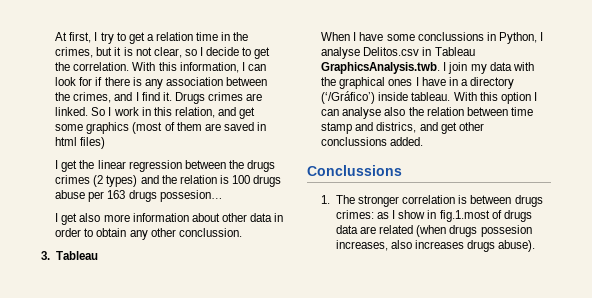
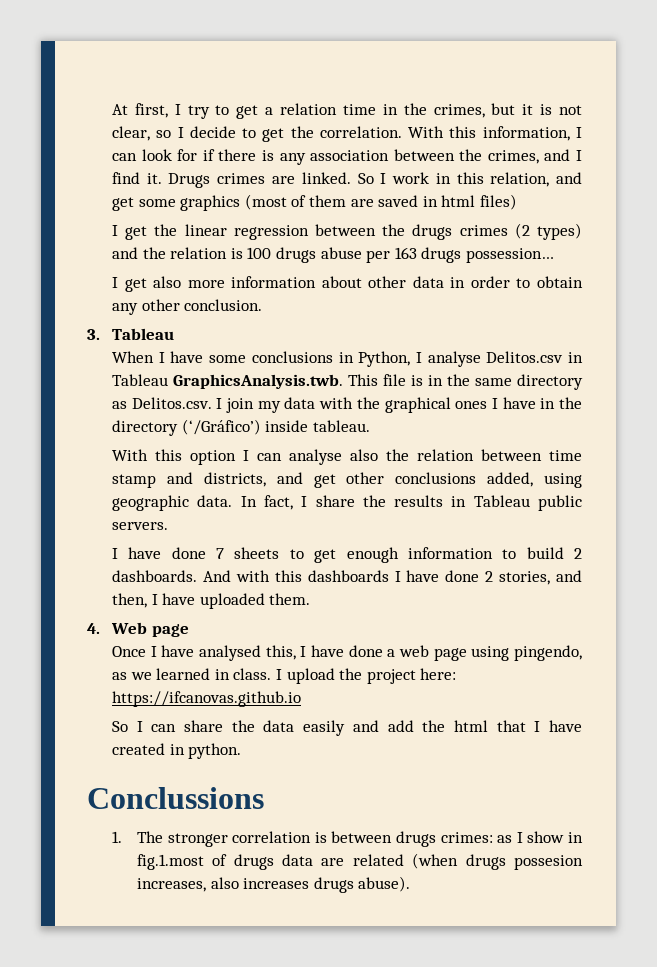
- I get the linear regression between the drugs crimes (2 types) and the relation is 100 drugs abuse per 163 drugs possesion…
+ I get the linear regression between the drugs crimes (2 types) and the relation is 100 drugs abuse per 163 drugs possession…
- I get also more information about other data in order to obtain any other conclussion.
+ I get also more information about other data in order to obtain any other conclusion.
- When I have some conclussions in Python, I analyse Delitos.csv in Tableau GraphicsAnalysis.twb. I join my data with the graphical ones I have in a directory (‘/Gráfico’) inside tableau. With this option I can analyse also the relation between time stamp and districs, and get other conclussions added.
+ When I have some conclusions in Python, I analyse Delitos.csv in Tableau GraphicsAnalysis.twb. This file is in the same directory as Delitos.csv. I join my data with the graphical ones I have in the directory (‘/Gráfico’) inside tableau.
+ With this option I can analyse also the relation between time stamp and districts, and get other conclusions added, using geographic data. In fact, I share the results in Tableau public servers.
+ I have done 7 sheets to get enough information to build 2 dashboards. And with this dashboards I have done 2 stories, and then, I have uploaded them.
+ 4. Web page
+ Once I have analysed this, I have done a web page using pingendo, as we learned in class. I upload the project here: https://ifcanovas.github.io
+ So I can share the data easily and add the html that I have created in python.

